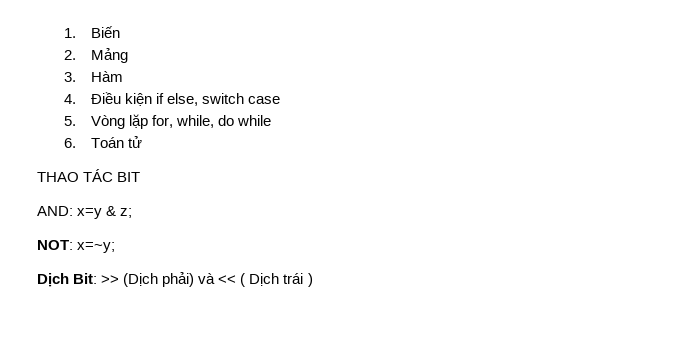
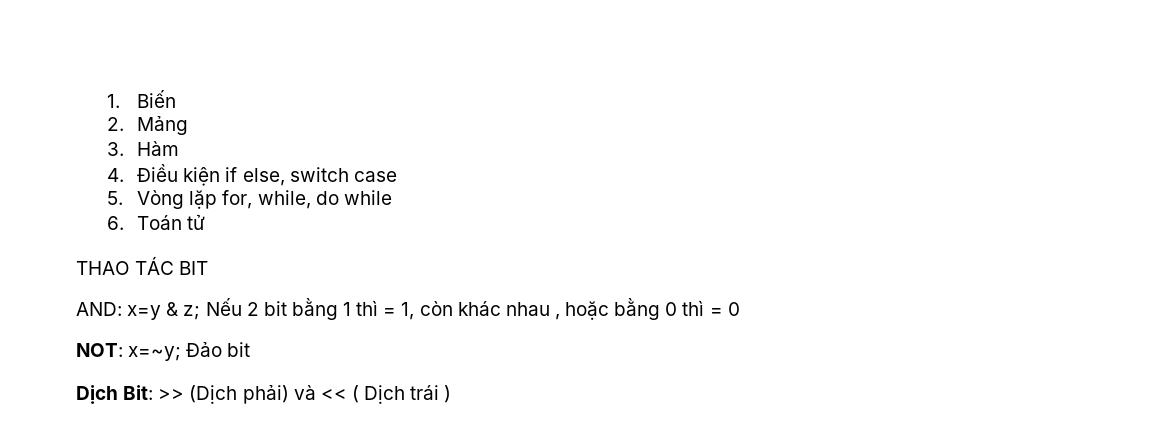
- AND: x=y & z;
+ AND: x=y & z; Nếu 2 bit bằng 1 thì = 1, còn khác nhau , hoặc bằng 0 thì = 0
- NOT: x=~y;
+ NOT: x=~y; Đảo bit

